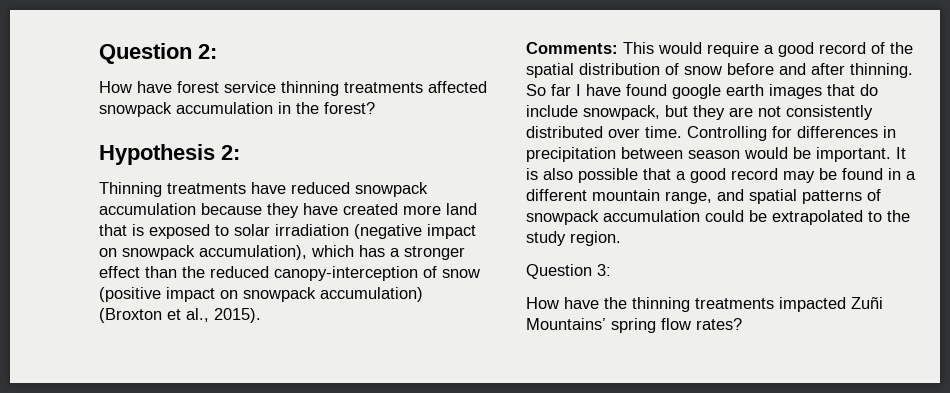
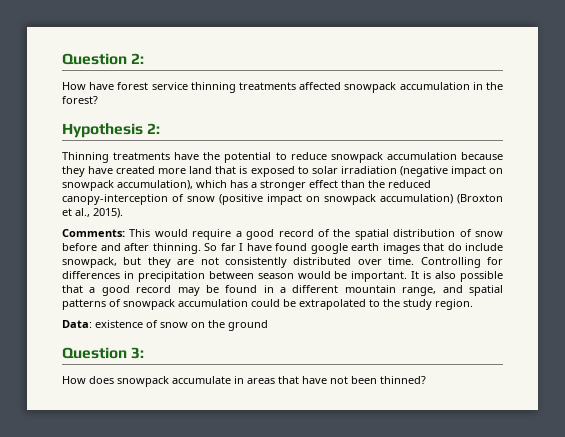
- Thinning treatments have reduced snowpack accumulation because they have created more land that is exposed to solar irradiation (negative impact on snowpack accumulation), which has a stronger effect than the reduced canopy-interception of snow (positive impact on snowpack accumulation) (Broxton et al., 2015).
+ Thinning treatments have the potential to reduce snowpack accumulation because they have created more land that is exposed to solar irradiation (negative impact on snowpack accumulation), which has a stronger effect than the reduced canopy-interception of snow (positive impact on snowpack accumulation) (Broxton et al., 2015).
+ Data: existence of snow on the ground
  Question 3:
- How have the thinning treatments impacted Zuñi Mountains’ spring flow rates?
+ How does snowpack accumulate in areas that have not been thinned?

